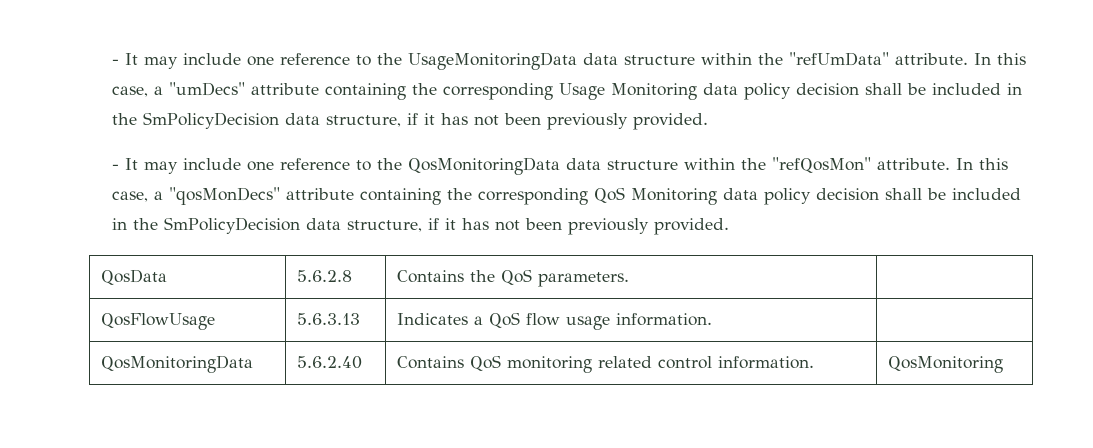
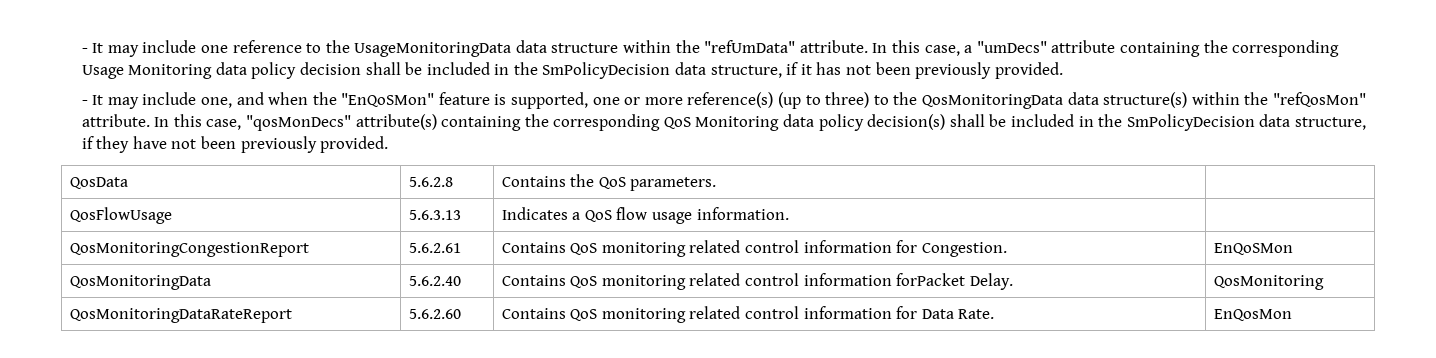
- - It may include one reference to the QosMonitoringData data structure within the "refQosMon" attribute.
+ - It may include one, and when the "EnQoSMon" feature is supported, one or more reference(s) (up to three) to the QosMonitoringData data structure(s) within the "refQosMon" attribute.
- In this case, a "qosMonDecs" attribute containing the corresponding QoS Monitoring data policy decision shall be included in the SmPolicyDecision data structure, if it has not been previously provided.
+ In this case, "qosMonDecs" attribute(s) containing the corresponding QoS Monitoring data policy decision(s) shall be included in the SmPolicyDecision data structure, if they have not been previously provided.
+ QosMonitoringCongestionReport | 5.6.2.61 | Contains QoS monitoring related control information for Congestion. | EnQoSMon
- QosMonitoringData | 5.6.2.40 | Contains QoS monitoring related control information. | QosMonitoring
+ QosMonitoringData | 5.6.2.40 | Contains QoS monitoring related control information forPacket Delay. | QosMonitoring
+ QosMonitoringDataRateReport | 5.6.2.60 | Contains QoS monitoring related control information for Data Rate. | EnQosMon

